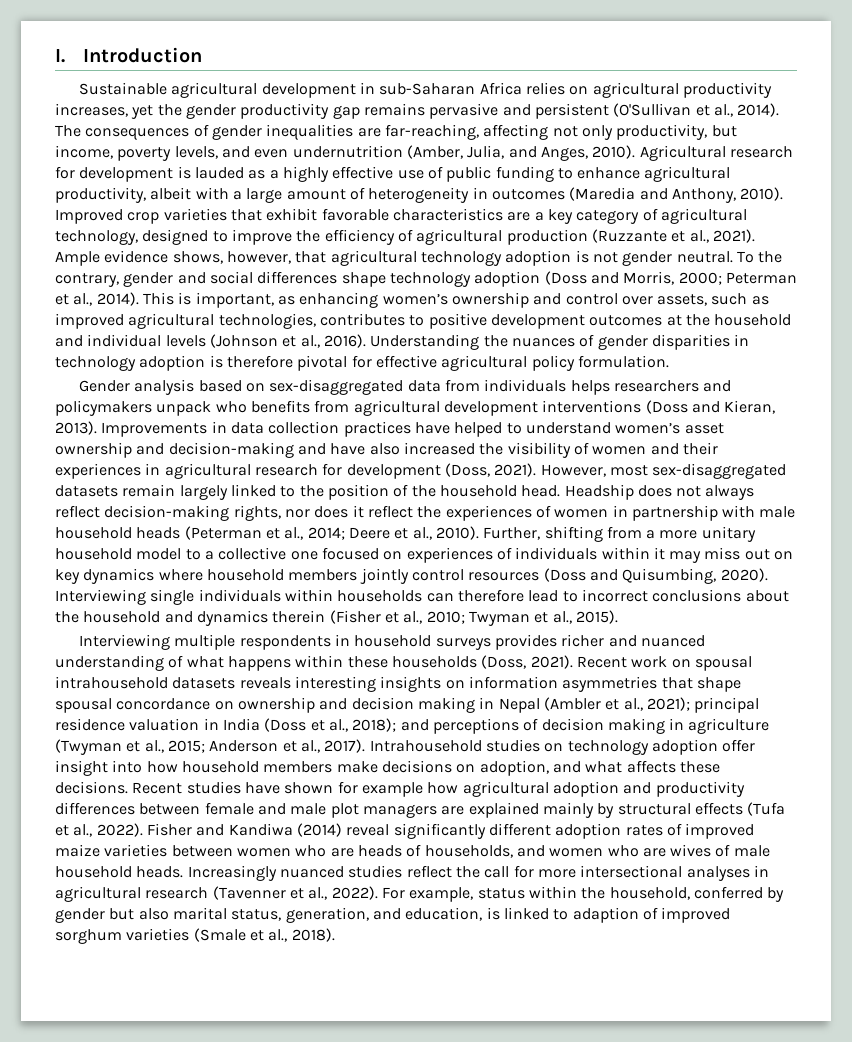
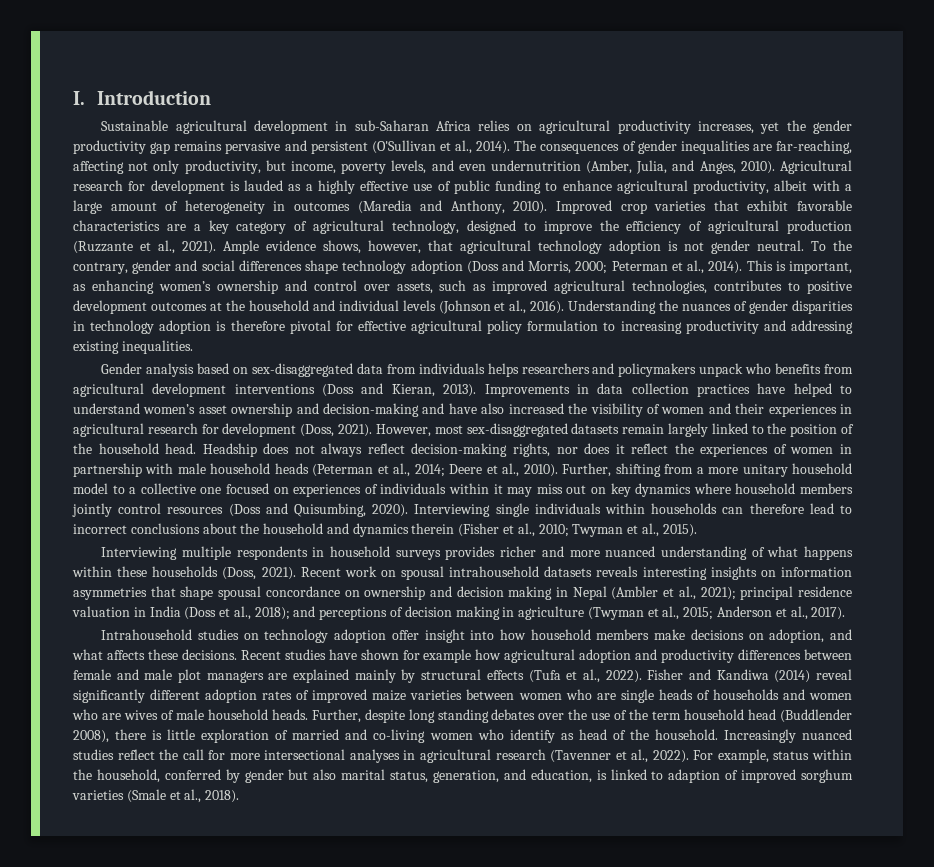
- Understanding the nuances of gender disparities in technology adoption is therefore pivotal for effective agricultural policy formulation.
+ Understanding the nuances of gender disparities in technology adoption is therefore pivotal for effective agricultural policy formulation to increasing productivity and addressing existing inequalities.
- Interviewing multiple respondents in household surveys provides richer and nuanced understanding of what happens within these households (Doss, 2021).
+ Interviewing multiple respondents in household surveys provides richer and more nuanced understanding of what happens within these households (Doss, 2021).
- Anderson et al., 2017). Intrahousehold studies on technology adoption offer insight into how household members make decisions on adoption, and what affects these decisions.
+ Anderson et al., 2017).
+ Intrahousehold studies on technology adoption offer insight into how household members make decisions on adoption, and what affects these decisions.
- Fisher and Kandiwa (2014) reveal significantly different adoption rates of improved maize varieties between women who are heads of households, and women who are wives of male household heads.
+ Fisher and Kandiwa (2014) reveal significantly different adoption rates of improved maize varieties between women who are single heads of households and women who are wives of male household heads.
+ Further, despite long standing debates over the use of the term household head (Buddlender 2008), there is little exploration of married and co-living women who identify as head of the household.

